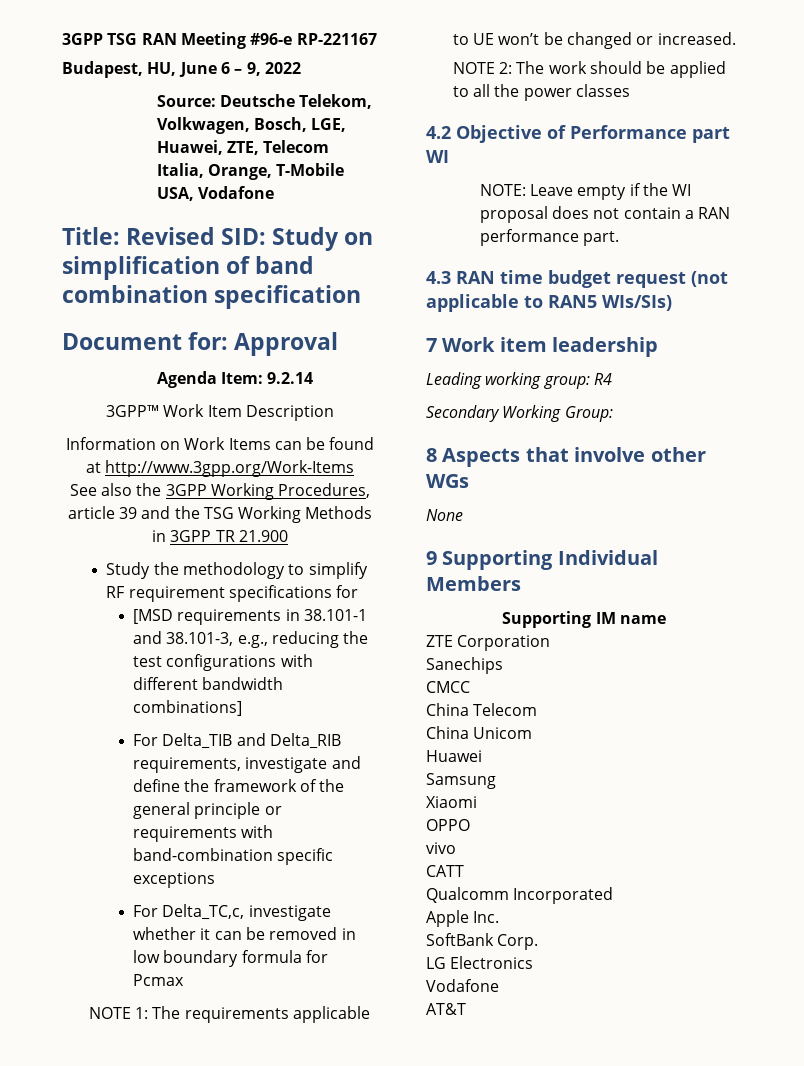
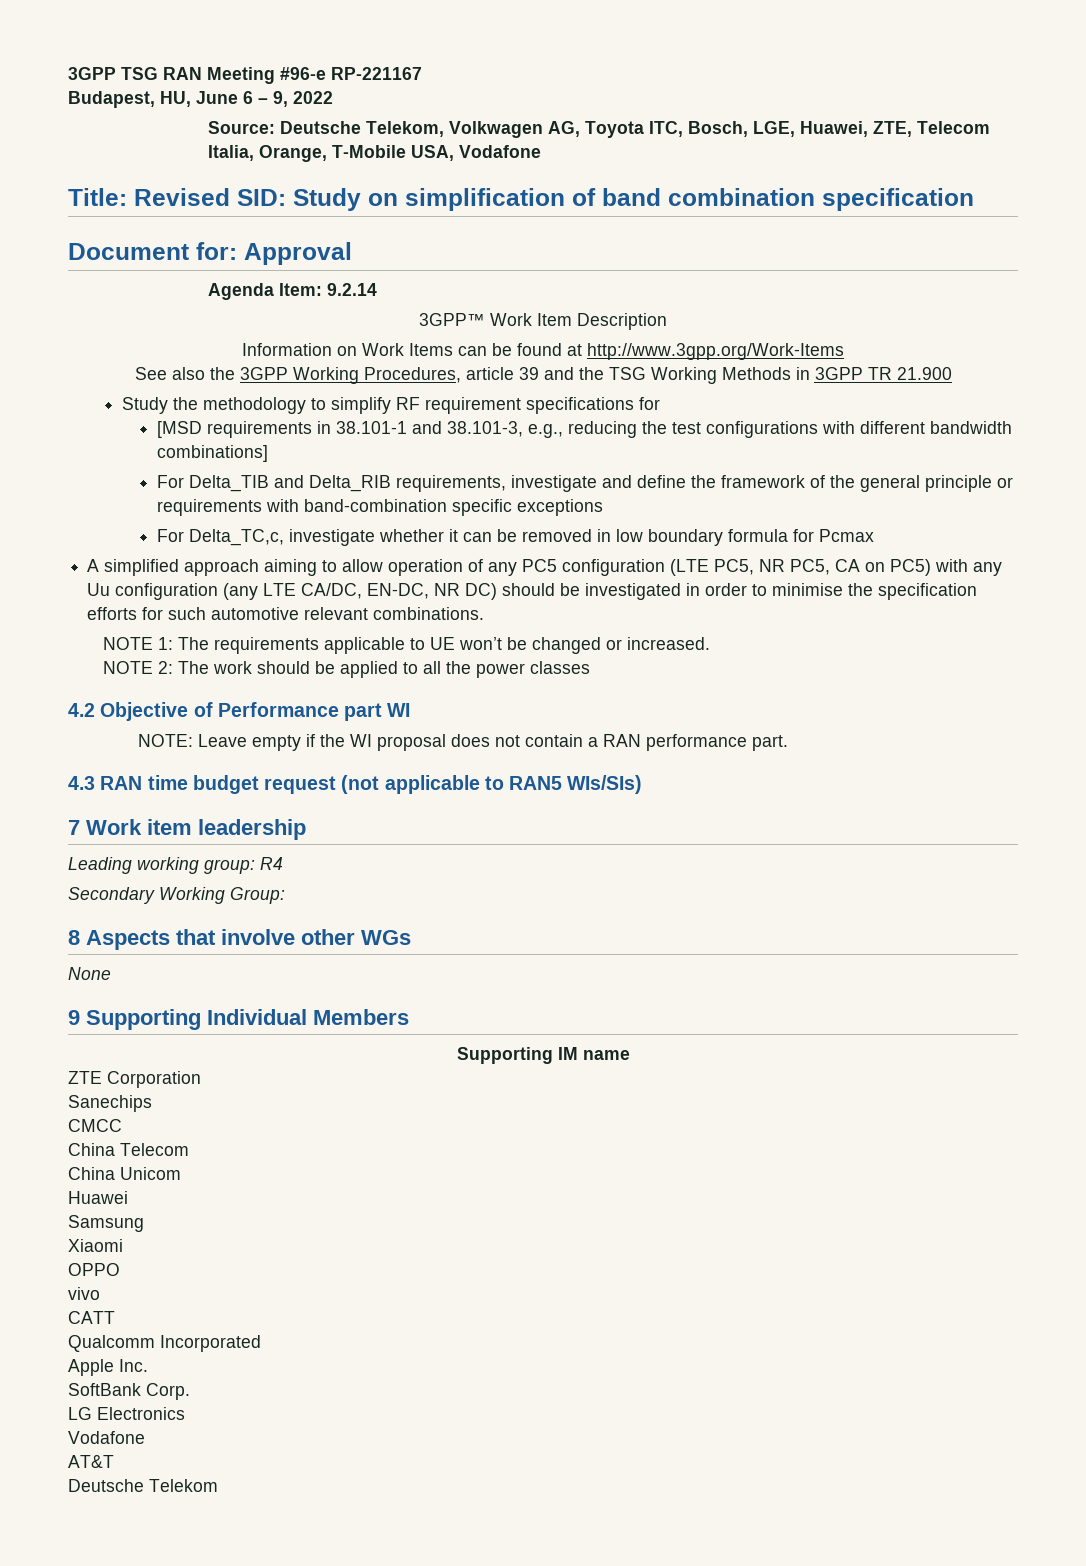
- Source: Deutsche Telekom, Volkwagen, Bosch, LGE, Huawei, ZTE, Telecom Italia, Orange, T-Mobile USA, Vodafone
+ Source: Deutsche Telekom, Volkwagen AG, Toyota ITC, Bosch, LGE, Huawei, ZTE, Telecom Italia, Orange, T-Mobile USA, Vodafone
+ A simplified approach aiming to allow operation of any PC5 configuration (LTE PC5, NR PC5, CA on PC5) with any Uu configuration (any LTE CA/DC, EN-DC, NR DC) should be investigated in order to minimise the specification efforts for such automotive relevant combinations.
+ Deutsche Telekom

